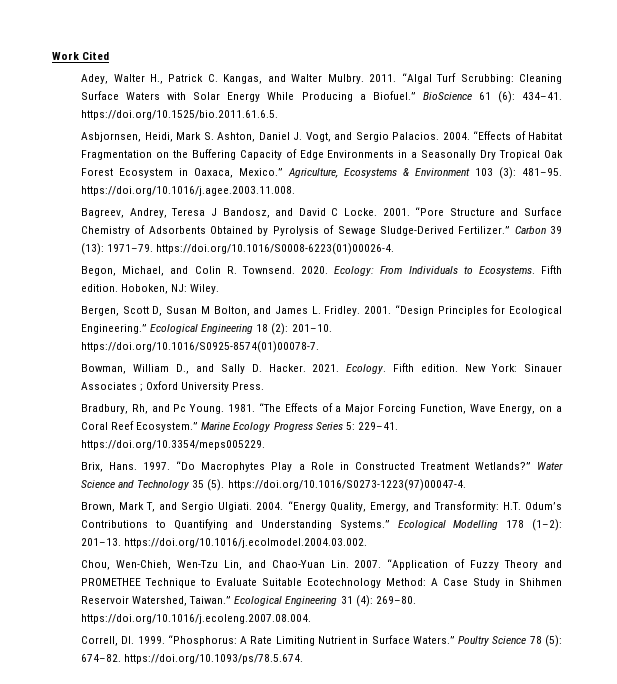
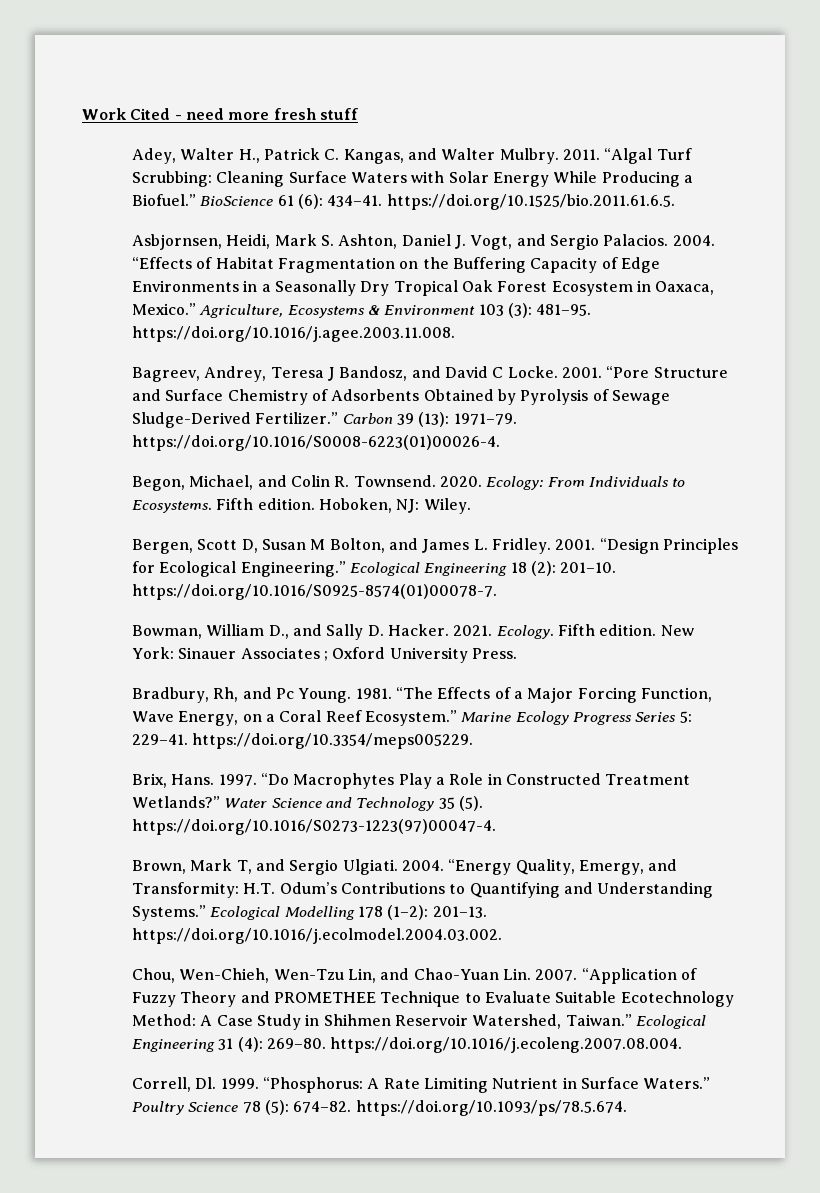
- Work Cited
+ Work Cited - need more fresh stuff

